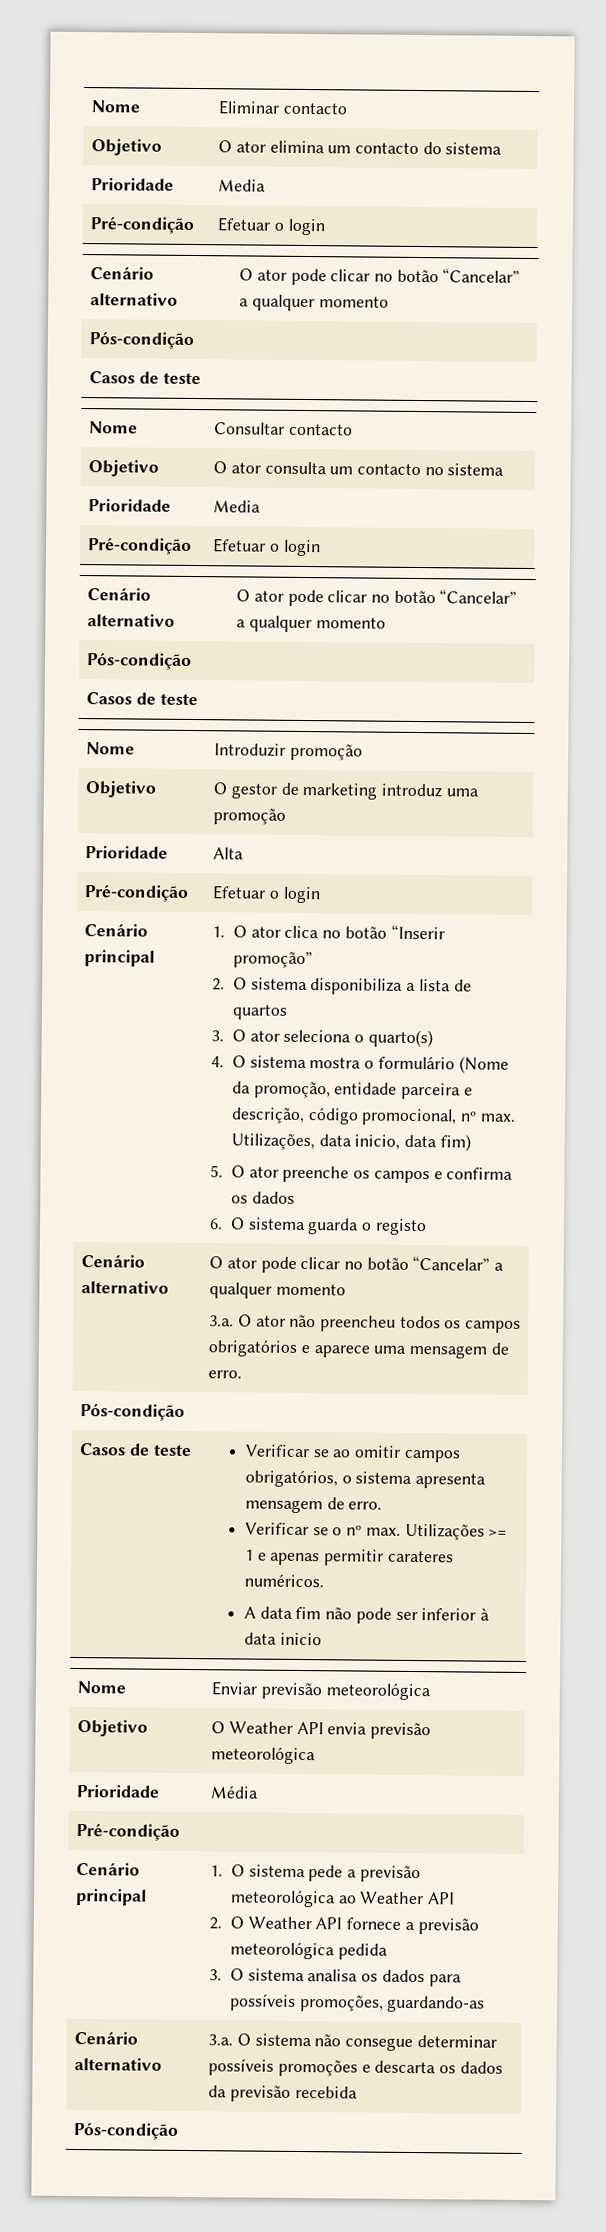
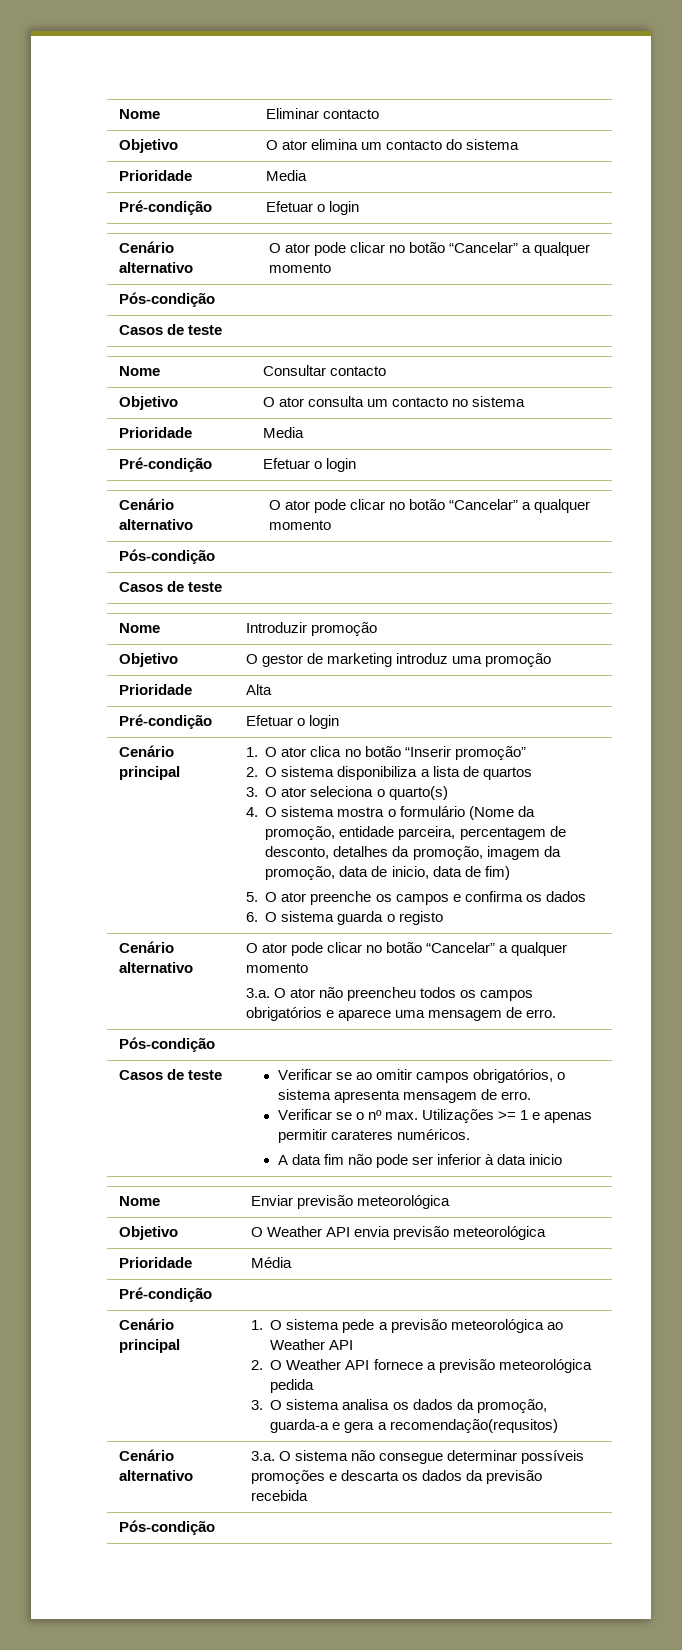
- 4. O sistema mostra o formulário (Nome da promoção, entidade parceira e descrição, código promocional, nº max. Utilizações, data inicio, data fim)
+ 4. O sistema mostra o formulário (Nome da promoção, entidade parceira, percentagem de desconto, detalhes da promoção, imagem da promoção, data de inicio, data de fim)
  Cenário principal | 1. O sistema pede a previsão meteorológica ao Weather API
  2. O Weather API fornece a previsão meteorológica pedida
- 3. O sistema analisa os dados para possíveis promoções, guardando-as
+ 3. O sistema analisa os dados da promoção, guarda-a e gera a recomendação(requsitos)

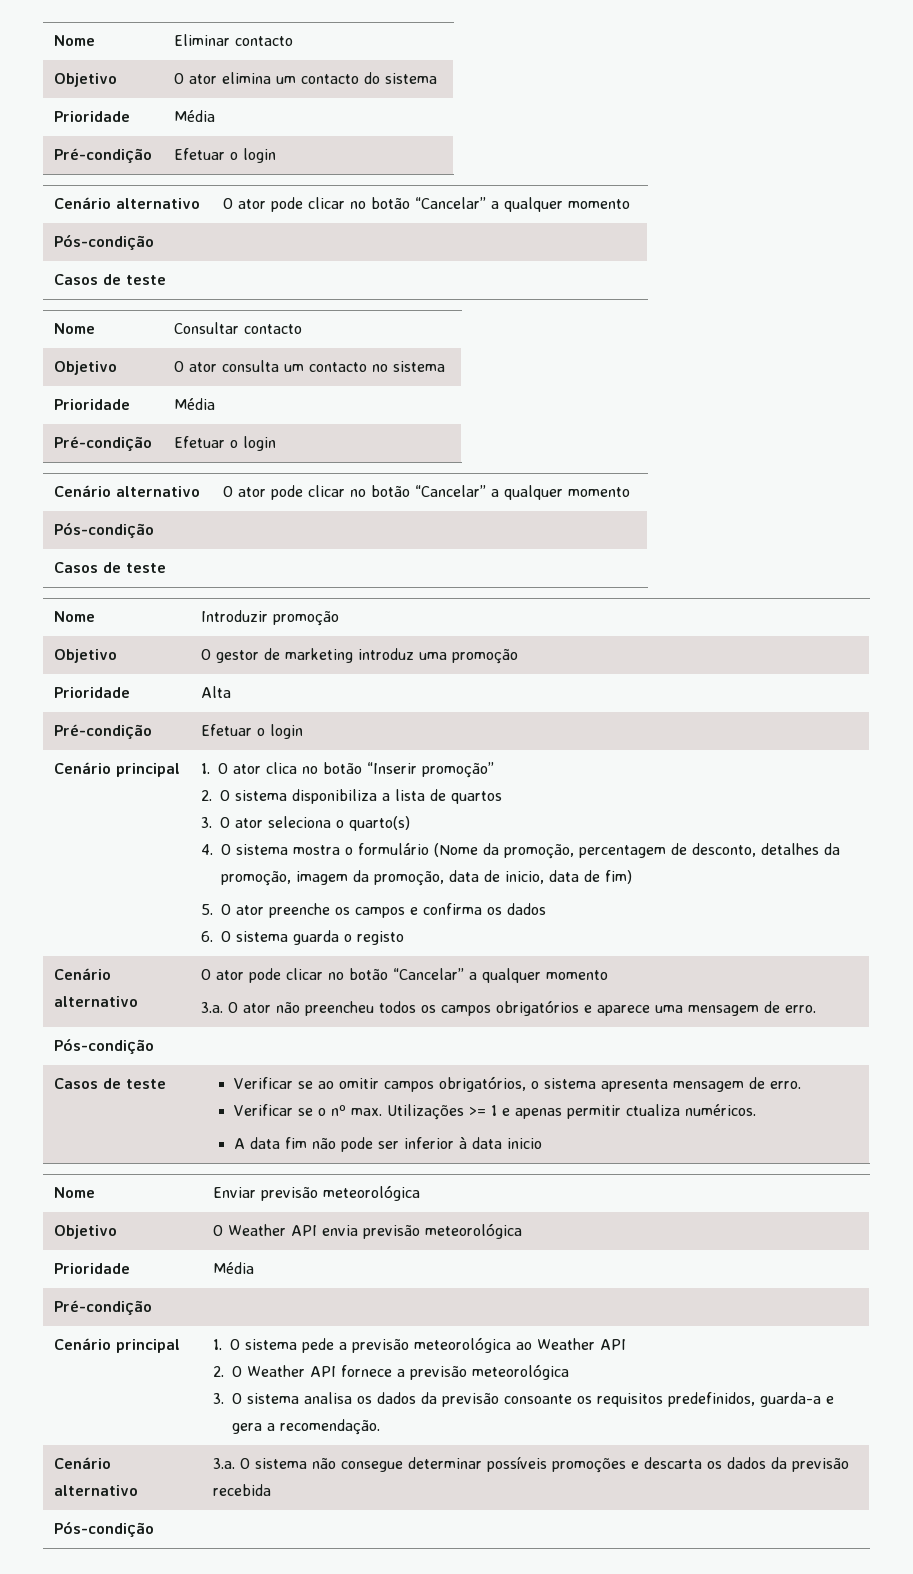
  Objetivo | O ator elimina um contacto do sistema
- Prioridade | Media
+ Prioridade | Média
  Objetivo | O ator consulta um contacto no sistema
- Prioridade | Media
+ Prioridade | Média
- 4. O sistema mostra o formulário (Nome da promoção, entidade parceira, percentagem de desconto, detalhes da promoção, imagem da promoção, data de inicio, data de fim)
+ 4. O sistema mostra o formulário (Nome da promoção, percentagem de desconto, detalhes da promoção, imagem da promoção, data de inicio, data de fim)
  Casos de teste | Verificar se ao omitir campos obrigatórios, o sistema apresenta mensagem de erro.
- Verificar se o nº max. Utilizações >= 1 e apenas permitir carateres numéricos.
+ Verificar se o nº max. Utilizações >= 1 e apenas permitir ctualiza numéricos.
  Cenário principal | 1. O sistema pede a previsão meteorológica ao Weather API
- 2. O Weather API fornece a previsão meteorológica pedida
- 3. O sistema analisa os dados da promoção, guarda-a e gera a recomendação(requsitos)
+ 2. O Weather API fornece a previsão meteorológica
+ 3. O sistema analisa os dados da previsão consoante os requisitos predefinidos, guarda-a e gera a recomendação.

